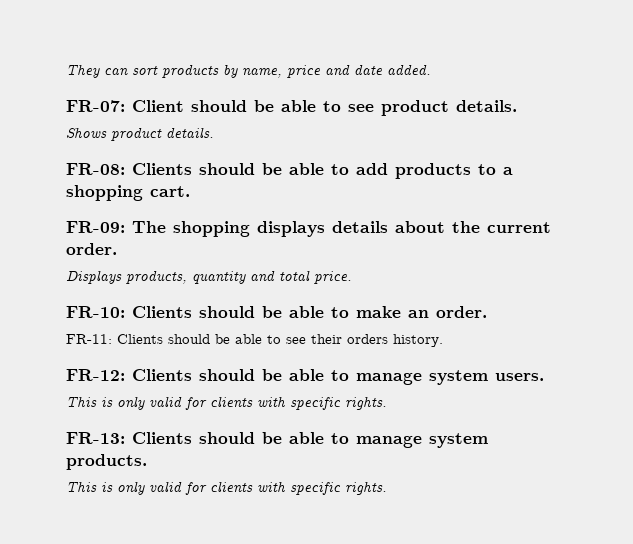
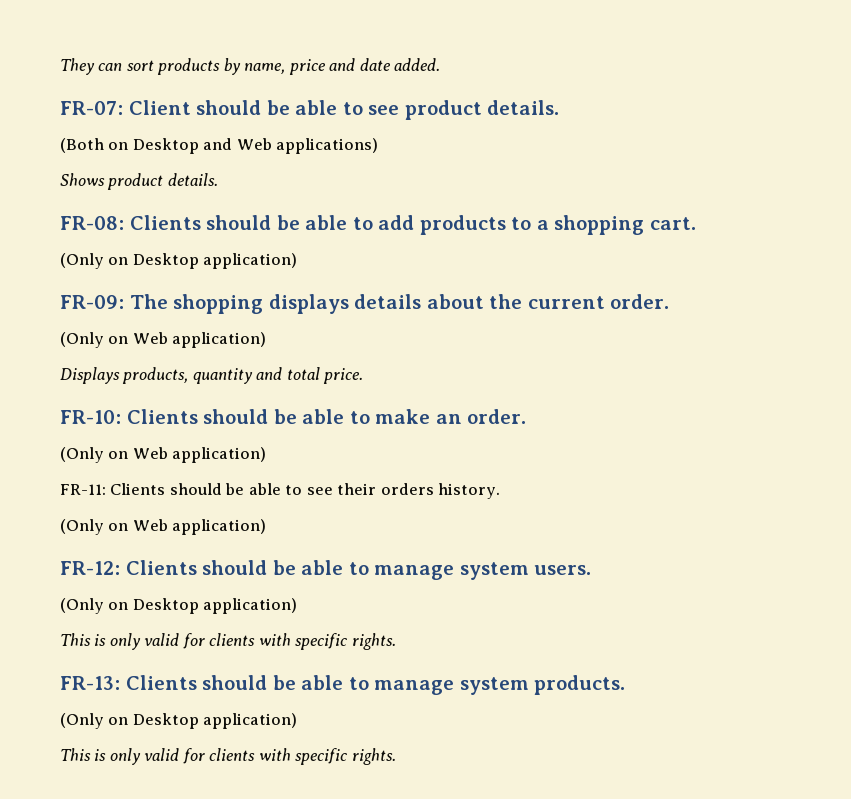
+ (Both on Desktop and Web applications)
  FR-08: Clients should be able to add products to a shopping cart.
+ (Only on Desktop application)
  FR-09: The shopping displays details about the current order.
+ (Only on Web application)
  FR-10: Clients should be able to make an order.
+ (Only on Web application)
  FR-11: Clients should be able to see their orders history.
+ (Only on Web application)
  FR-12: Clients should be able to manage system users.
+ (Only on Desktop application)
  FR-13: Clients should be able to manage system products.
+ (Only on Desktop application)

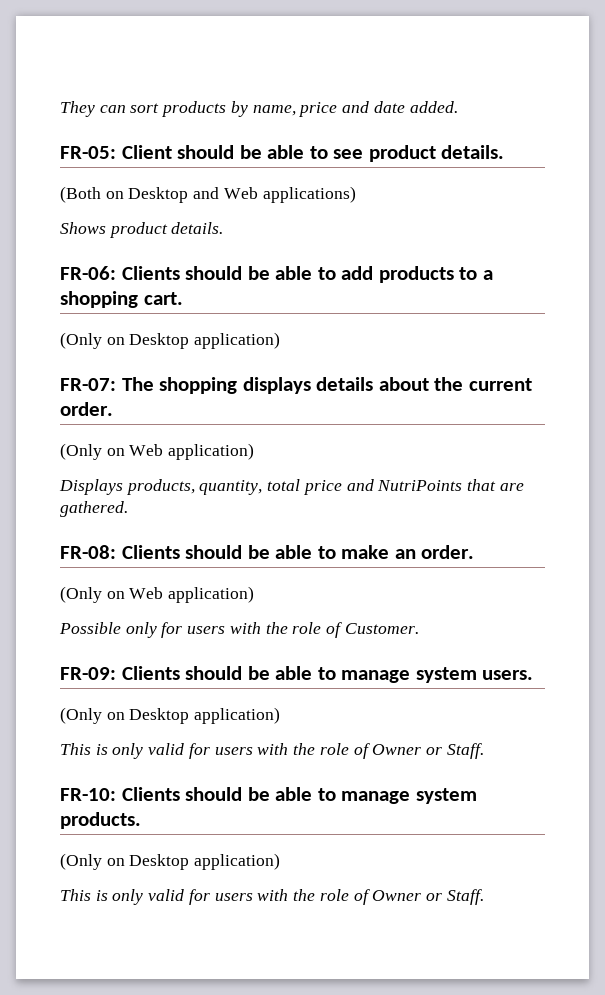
- FR-07: Client should be able to see product details.
+ FR-05: Client should be able to see product details.
- FR-08: Clients should be able to add products to a shopping cart.
+ FR-06: Clients should be able to add products to a shopping cart.
- FR-09: The shopping displays details about the current order.
+ FR-07: The shopping displays details about the current order.
- Displays products, quantity and total price.
- FR-10: Clients should be able to make an order.
+ Displays products, quantity, total price and NutriPoints that are gathered.
+ FR-08: Clients should be able to make an order.
- FR-11: Clients should be able to see their orders history.
- (Only on Web application)
- FR-12: Clients should be able to manage system users.
+ Possible only for users with the role of Customer.
+ FR-09: Clients should be able to manage system users.
  (Only on Desktop application)
- This is only valid for clients with specific rights.
- FR-13: Clients should be able to manage system products.
+ This is only valid for users with the role of Owner or Staff.
+ FR-10: Clients should be able to manage system products.
  (Only on Desktop application)
- This is only valid for clients with specific rights.
+ This is only valid for users with the role of Owner or Staff.

